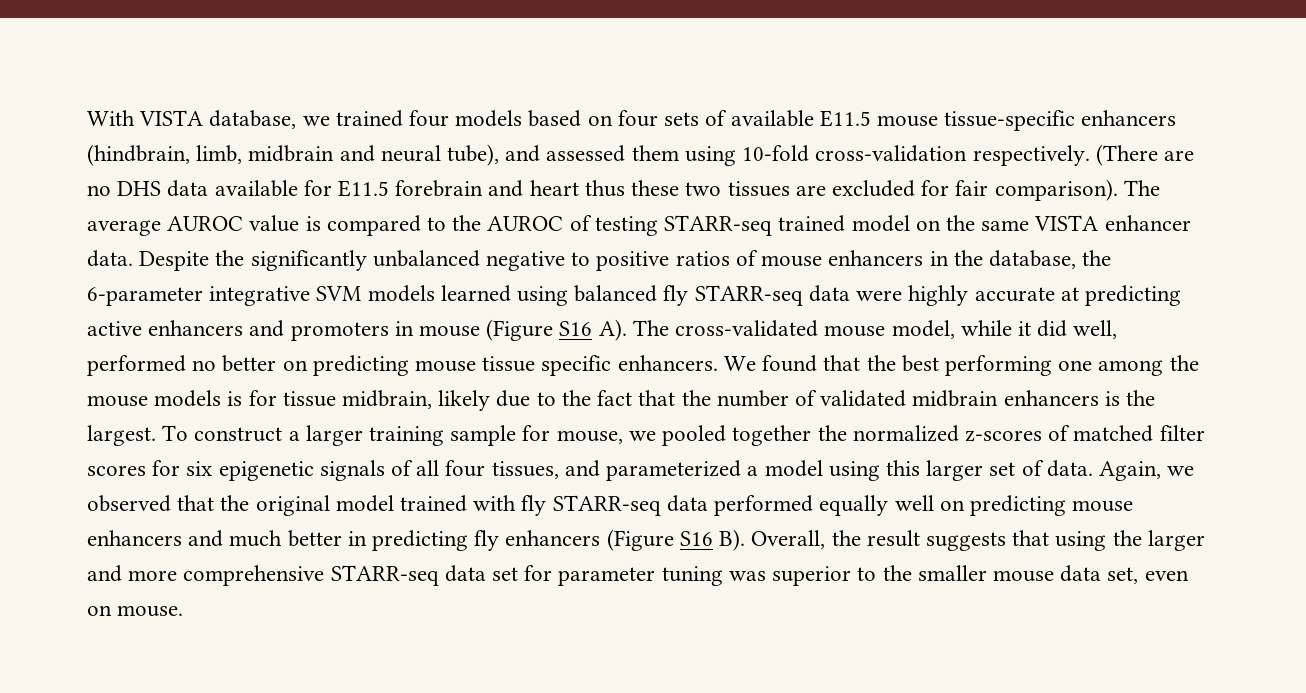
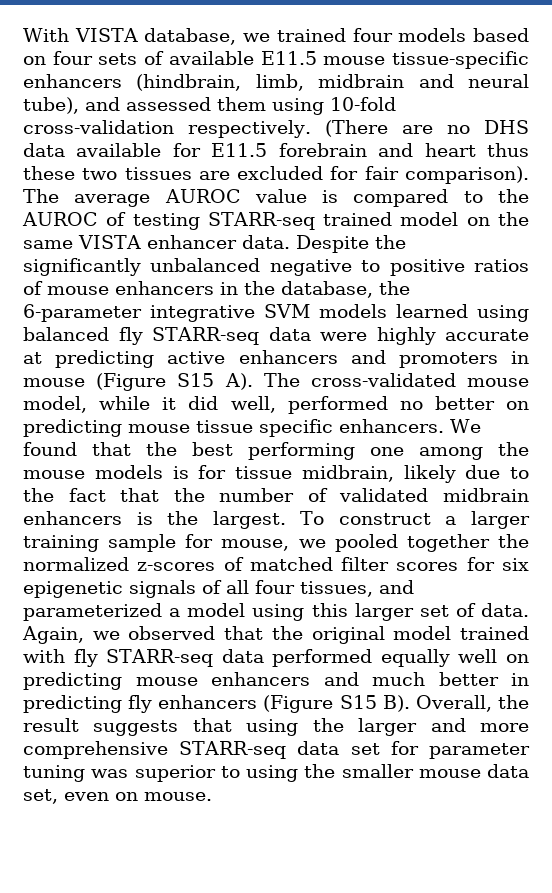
- Despite the significantly unbalanced negative to positive ratios of mouse enhancers in the database, the 6-parameter integrative SVM models learned using balanced fly STARR-seq data were highly accurate at predicting active enhancers and promoters in mouse (Figure S16 A). The cross-validated mouse model, while it did well, performed no better on predicting mouse tissue specific enhancers.
+ Despite the significantly unbalanced negative to positive ratios of mouse enhancers in the database, the 6-parameter integrative SVM models learned using balanced fly STARR-seq data were highly accurate at predicting active enhancers and promoters in mouse (Figure S15 A). The cross-validated mouse model, while it did well, performed no better on predicting mouse tissue specific enhancers.
- Again, we observed that the original model trained with fly STARR-seq data performed equally well on predicting mouse enhancers and much better in predicting fly enhancers (Figure S16 B). Overall, the result suggests that using the larger and more comprehensive STARR-seq data set for parameter tuning was superior to the smaller mouse data set, even on mouse.
+ Again, we observed that the original model trained with fly STARR-seq data performed equally well on predicting mouse enhancers and much better in predicting fly enhancers (Figure S15 B). Overall, the result suggests that using the larger and more comprehensive STARR-seq data set for parameter tuning was superior to using the smaller mouse data set, even on mouse.

